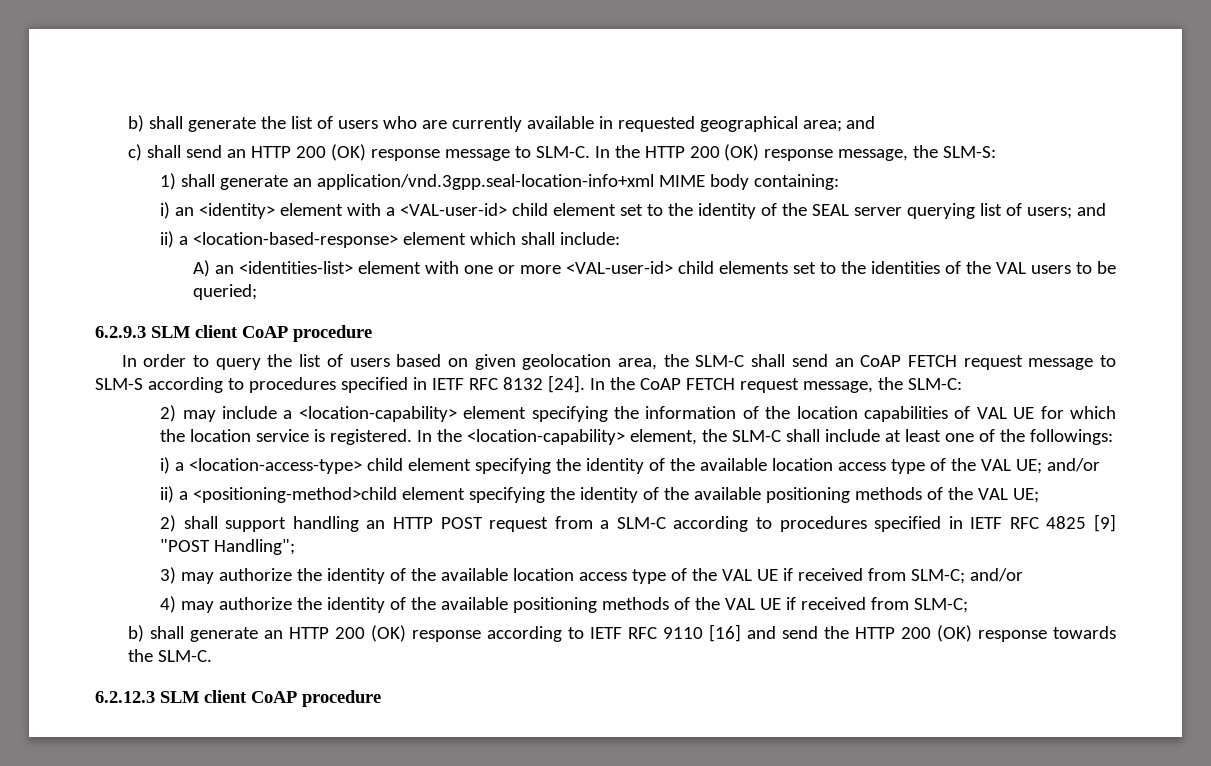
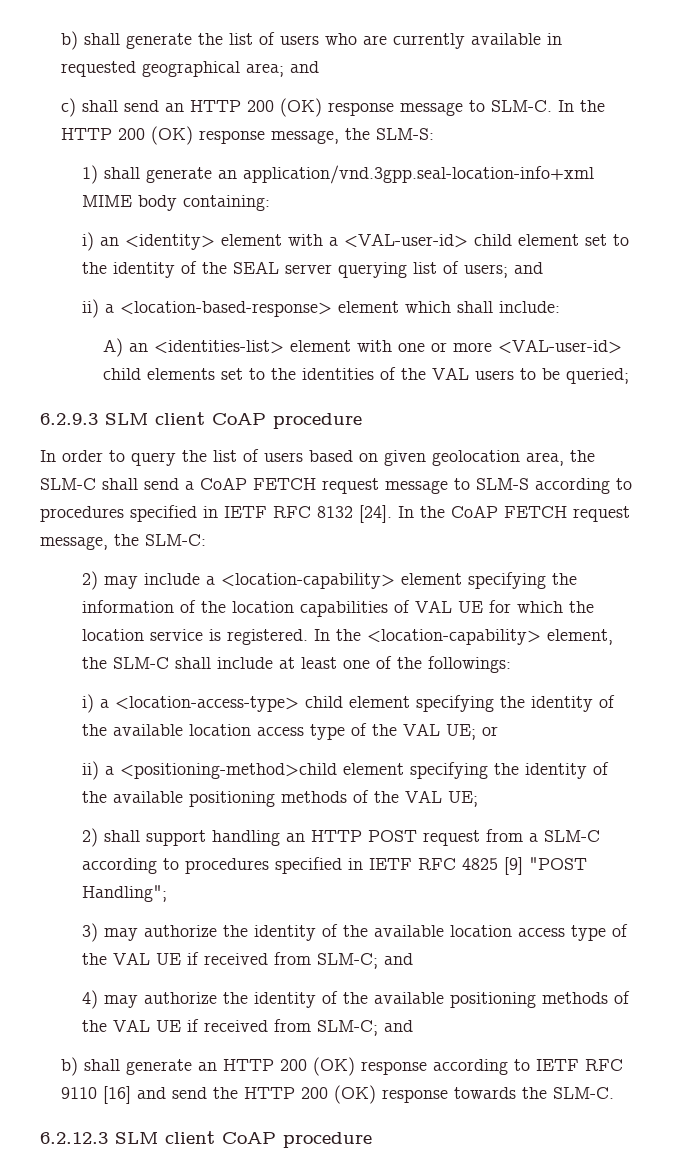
- In order to query the list of users based on given geolocation area, the SLM-C shall send an CoAP FETCH request message to SLM-S according to procedures specified in IETF RFC 8132 [24].
+ In order to query the list of users based on given geolocation area, the SLM-C shall send a CoAP FETCH request message to SLM-S according to procedures specified in IETF RFC 8132 [24].
- i) a <location-access-type> child element specifying the identity of the available location access type of the VAL UE; and/or
+ i) a <location-access-type> child element specifying the identity of the available location access type of the VAL UE; or
- 3) may authorize the identity of the available location access type of the VAL UE if received from SLM-C; and/or
+ 3) may authorize the identity of the available location access type of the VAL UE if received from SLM-C; and
- 4) may authorize the identity of the available positioning methods of the VAL UE if received from SLM-C;
+ 4) may authorize the identity of the available positioning methods of the VAL UE if received from SLM-C; and

